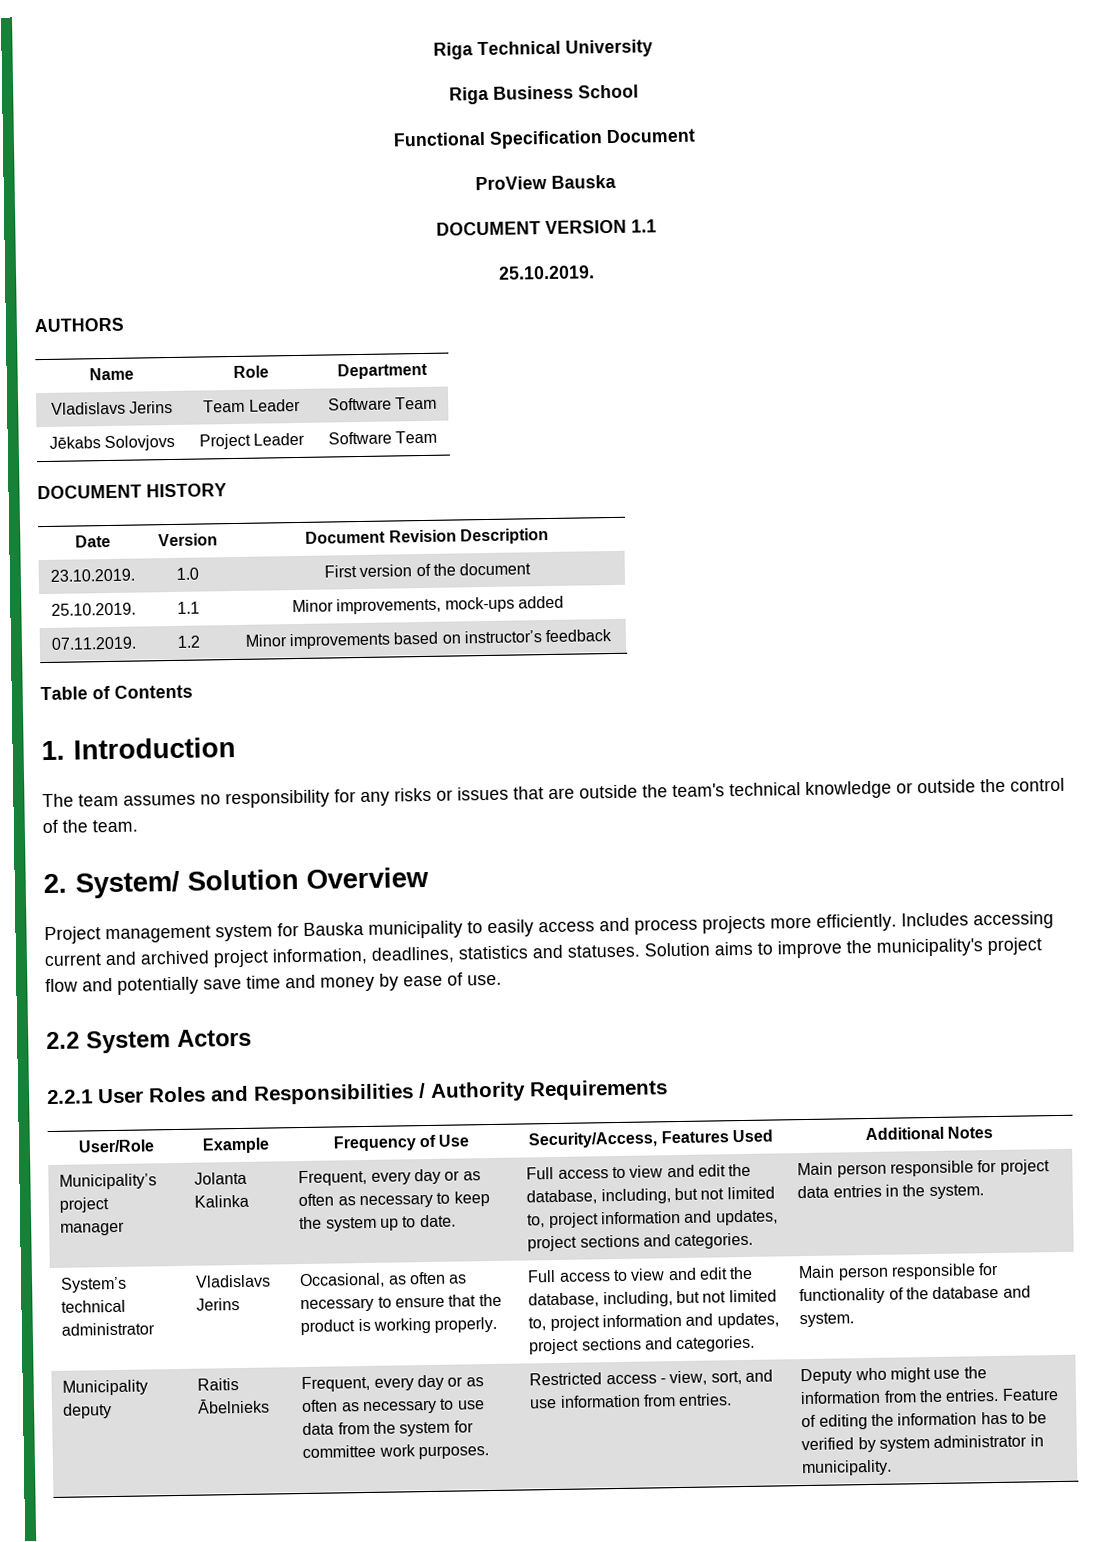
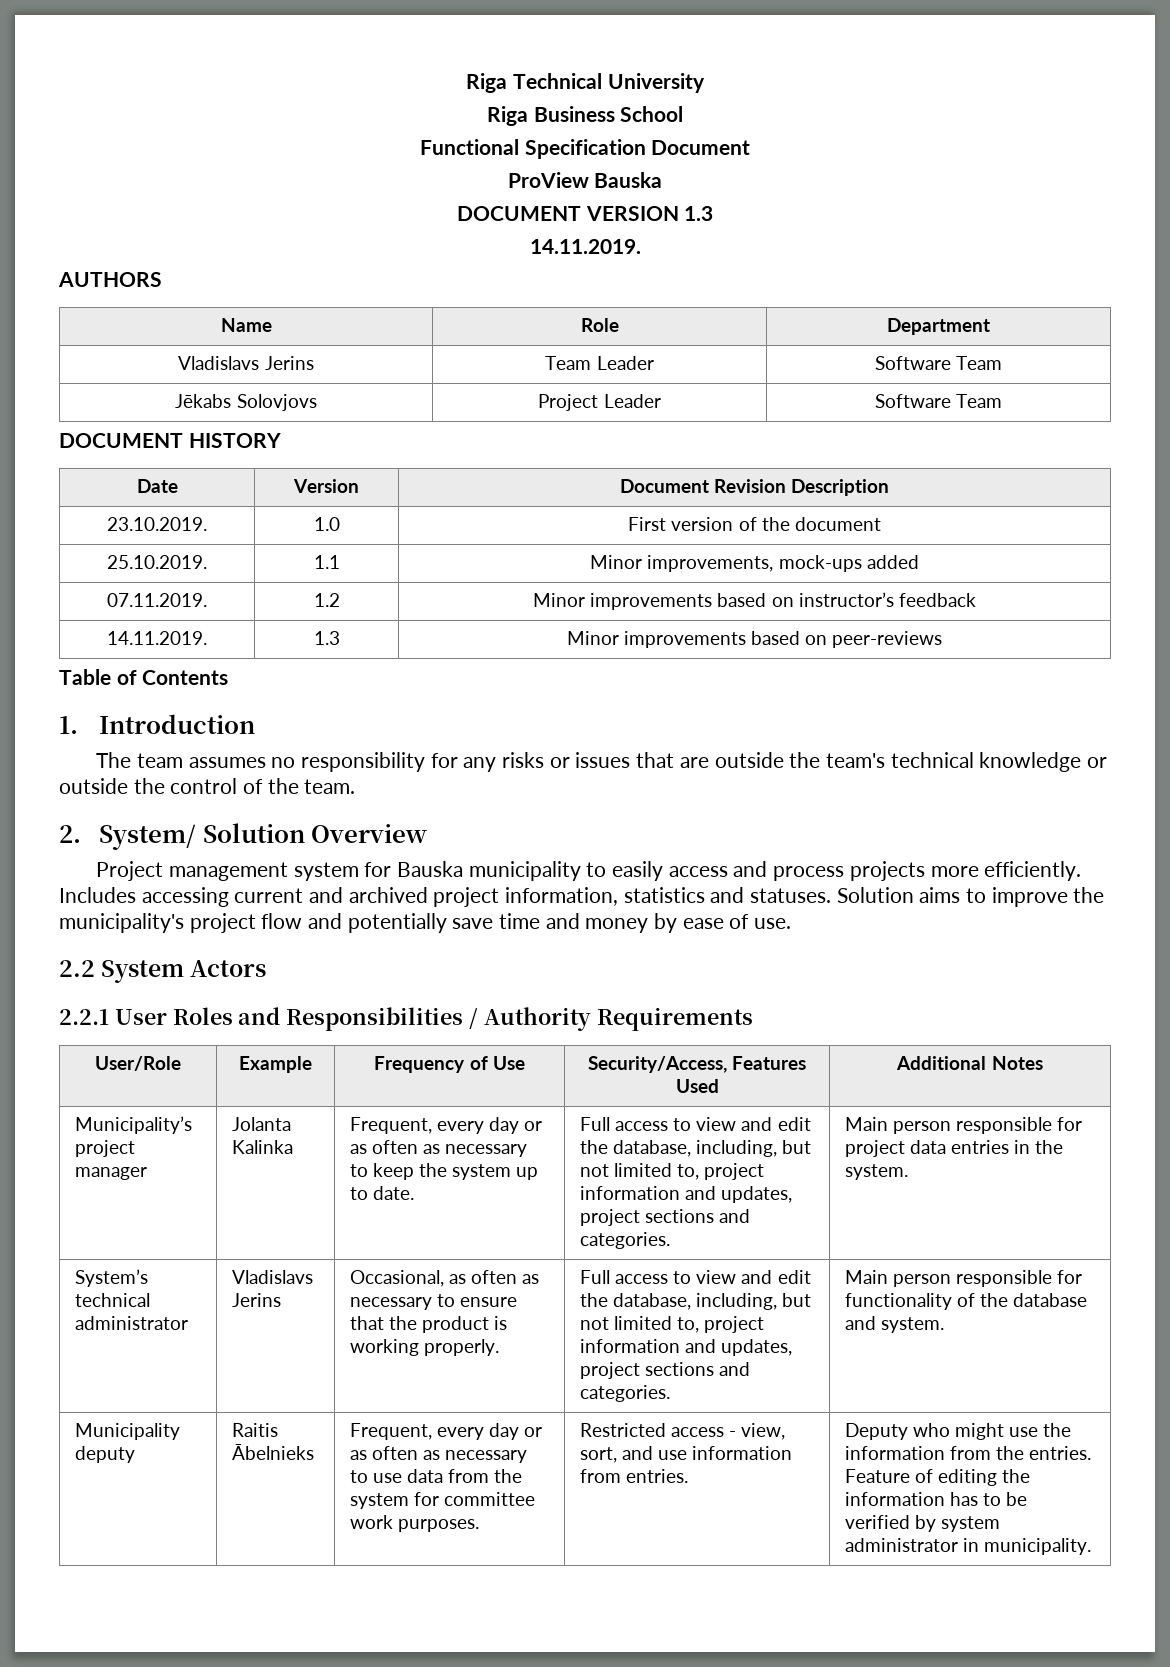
- DOCUMENT VERSION 1.1
- 25.10.2019.
+ DOCUMENT VERSION 1.3
+ 14.11.2019.
+ 14.11.2019. | 1.3 | Minor improvements based on peer-reviews
- Includes accessing current and archived project information, deadlines, statistics and statuses.
+ Includes accessing current and archived project information, statistics and statuses.

